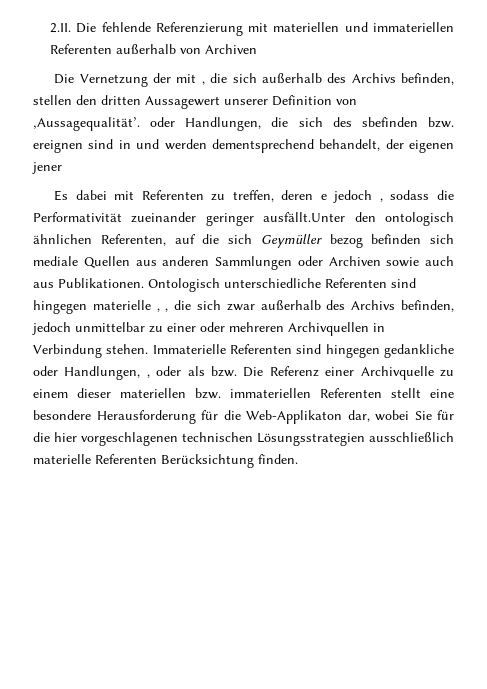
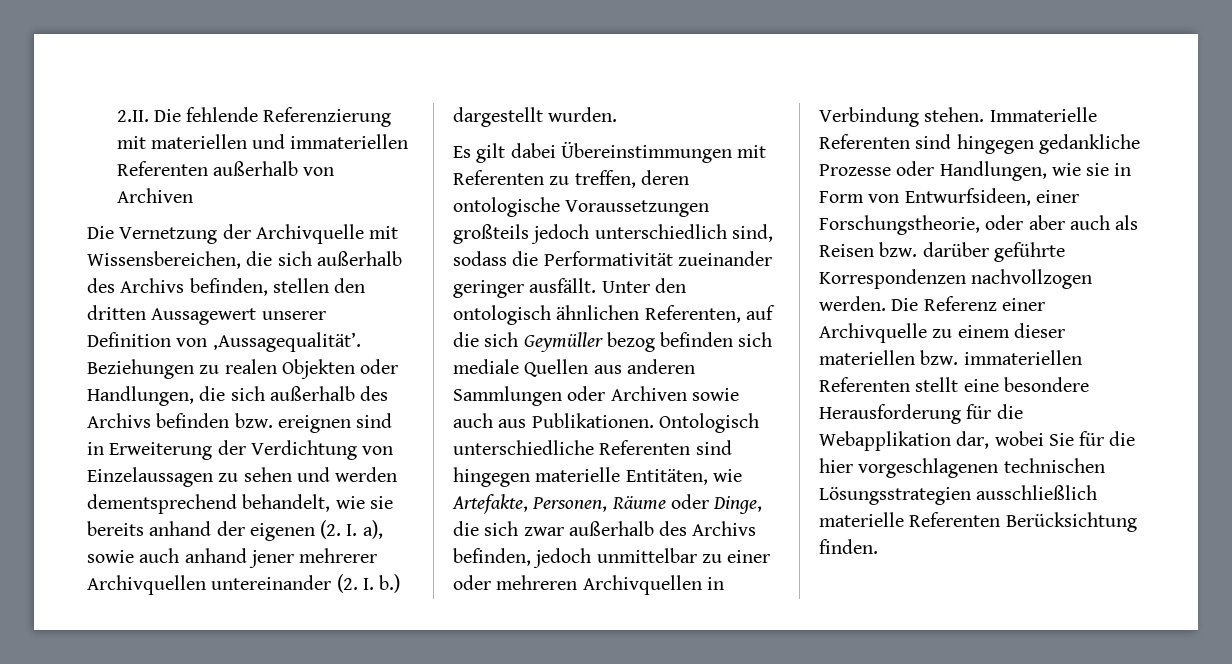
- Die Vernetzung der mit , die sich außerhalb des Archivs befinden, stellen den dritten Aussagewert unserer Definition von ‚Aussagequalität’. oder Handlungen, die sich des sbefinden bzw. ereignen sind in und werden dementsprechend behandelt, der eigenen jener
- Es dabei mit Referenten zu treffen, deren e jedoch , sodass die Performativität zueinander geringer ausfällt.Unter den ontologisch ähnlichen Referenten, auf die sich Geymüller bezog befinden sich mediale Quellen aus anderen Sammlungen oder Archiven sowie auch aus Publikationen.
+ Die Vernetzung der Archivquelle mit Wissensbereichen, die sich außerhalb des Archivs befinden, stellen den dritten Aussagewert unserer Definition von ‚Aussagequalität’. Beziehungen zu realen Objekten oder Handlungen, die sich außerhalb des Archivs befinden bzw. ereignen sind in Erweiterung der Verdichtung von Einzelaussagen zu sehen und werden dementsprechend behandelt, wie sie bereits anhand der eigenen (2. I. a), sowie auch anhand jener mehrerer Archivquellen untereinander (2. I. b.) dargestellt wurden.
+ Es gilt dabei Übereinstimmungen mit Referenten zu treffen, deren ontologische Voraussetzungen großteils jedoch unterschiedlich sind, sodass die Performativität zueinander geringer ausfällt. Unter den ontologisch ähnlichen Referenten, auf die sich Geymüller bezog befinden sich mediale Quellen aus anderen Sammlungen oder Archiven sowie auch aus Publikationen.
- Ontologisch unterschiedliche Referenten sind hingegen materielle , , die sich zwar außerhalb des Archivs befinden, jedoch unmittelbar zu einer oder mehreren Archivquellen in Verbindung stehen.
+ Ontologisch unterschiedliche Referenten sind hingegen materielle Entitäten, wie Artefakte, Personen, Räume oder Dinge, die sich zwar außerhalb des Archivs befinden, jedoch unmittelbar zu einer oder mehreren Archivquellen in Verbindung stehen.
- Immaterielle Referenten sind hingegen gedankliche oder Handlungen, , oder als bzw. Die Referenz einer Archivquelle zu einem dieser materiellen bzw. immateriellen Referenten stellt eine besondere Herausforderung für die Web-Applikaton dar, wobei Sie für die hier vorgeschlagenen technischen Lösungsstrategien ausschließlich materielle Referenten Berücksichtung finden.
+ Immaterielle Referenten sind hingegen gedankliche Prozesse oder Handlungen, wie sie in Form von Entwurfsideen, einer Forschungstheorie, oder aber auch als Reisen bzw. darüber geführte Korrespondenzen nachvollzogen werden. Die Referenz einer Archivquelle zu einem dieser materiellen bzw. immateriellen Referenten stellt eine besondere Herausforderung für die Webapplikation dar, wobei Sie für die hier vorgeschlagenen technischen Lösungsstrategien ausschließlich materielle Referenten Berücksichtung finden.

